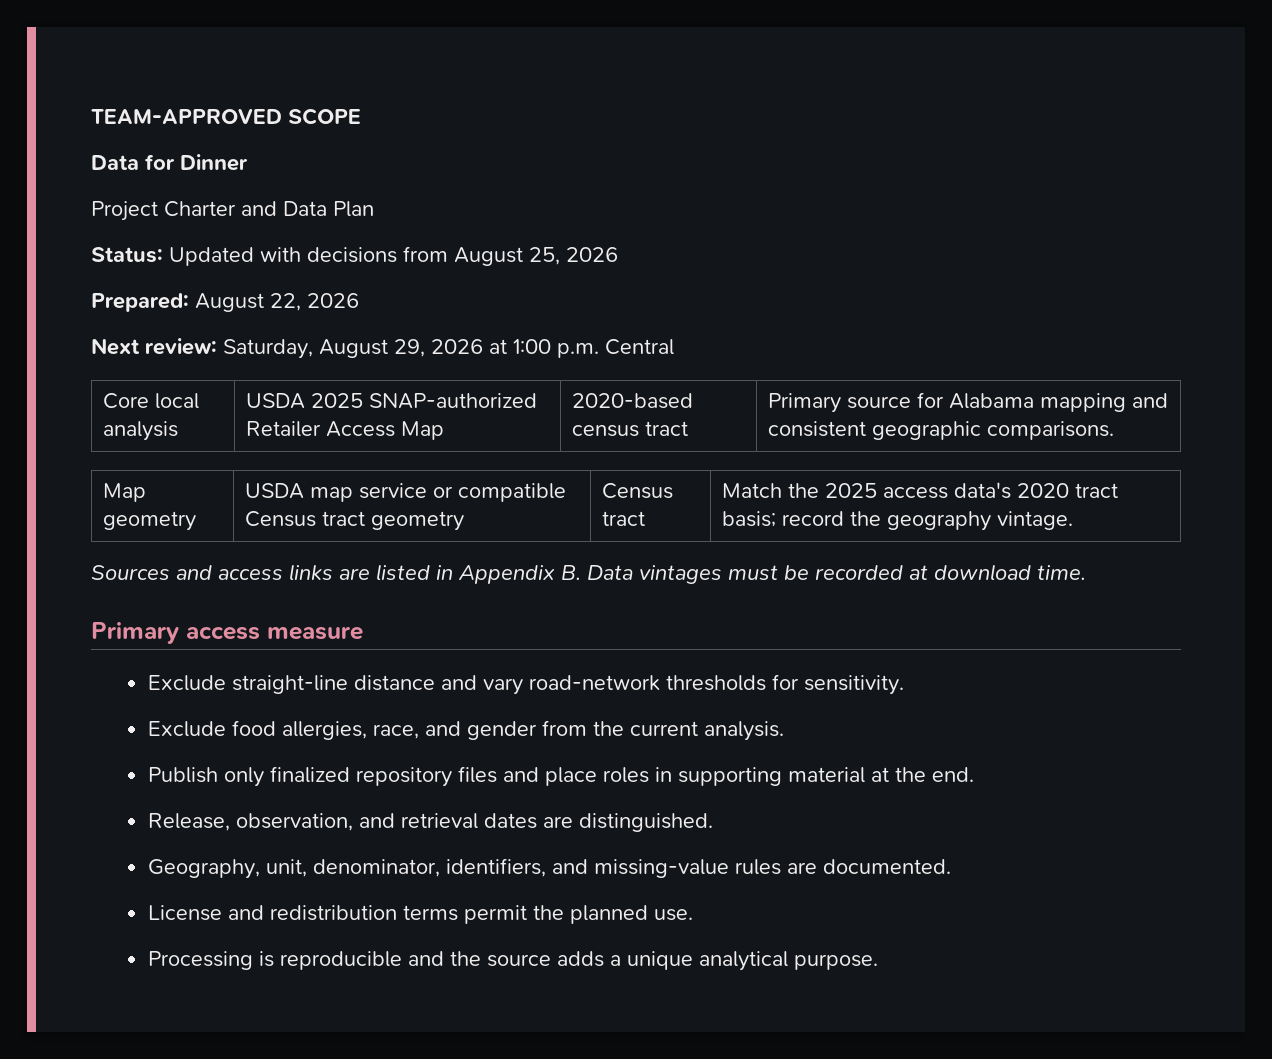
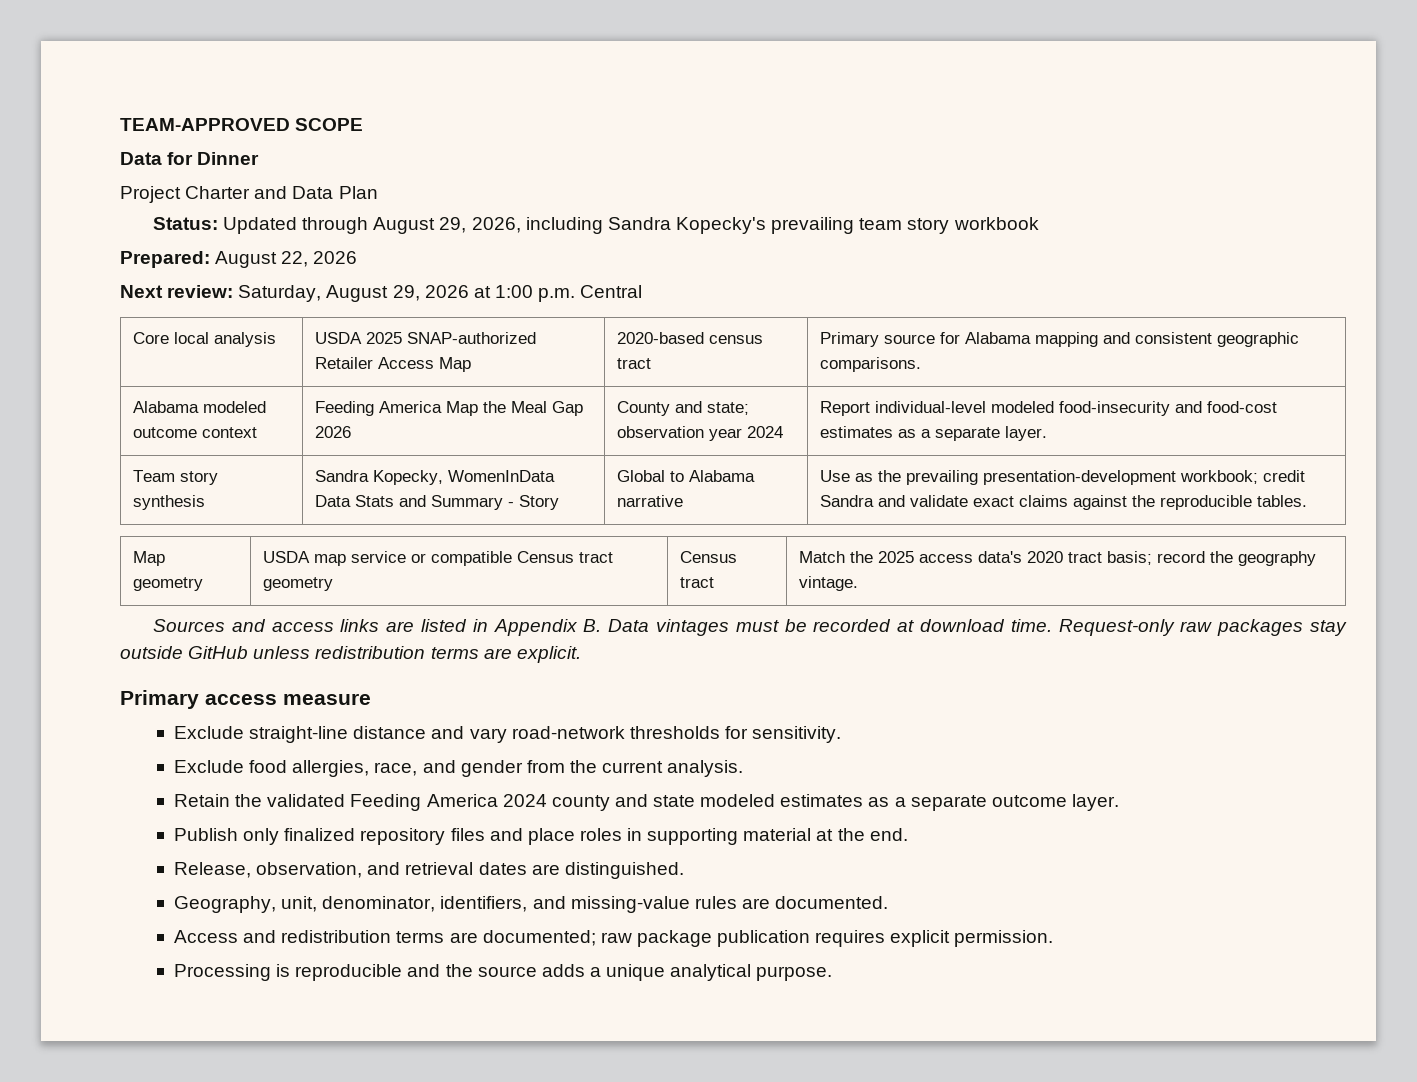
- Status: Updated with decisions from August 25, 2026
+ Status: Updated through August 29, 2026, including Sandra Kopecky's prevailing team story workbook
+ Alabama modeled outcome context | Feeding America Map the Meal Gap 2026 | County and state; observation year 2024 | Report individual-level modeled food-insecurity and food-cost estimates as a separate layer.
+ Team story synthesis | Sandra Kopecky, WomenInData Data Stats and Summary - Story | Global to Alabama narrative | Use as the prevailing presentation-development workbook; credit Sandra and validate exact claims against the reproducible tables.
+ Request-only raw packages stay outside GitHub unless redistribution terms are explicit.
+ Retain the validated Feeding America 2024 county and state modeled estimates as a separate outcome layer.
- License and redistribution terms permit the planned use.
+ Access and redistribution terms are documented; raw package publication requires explicit permission.

